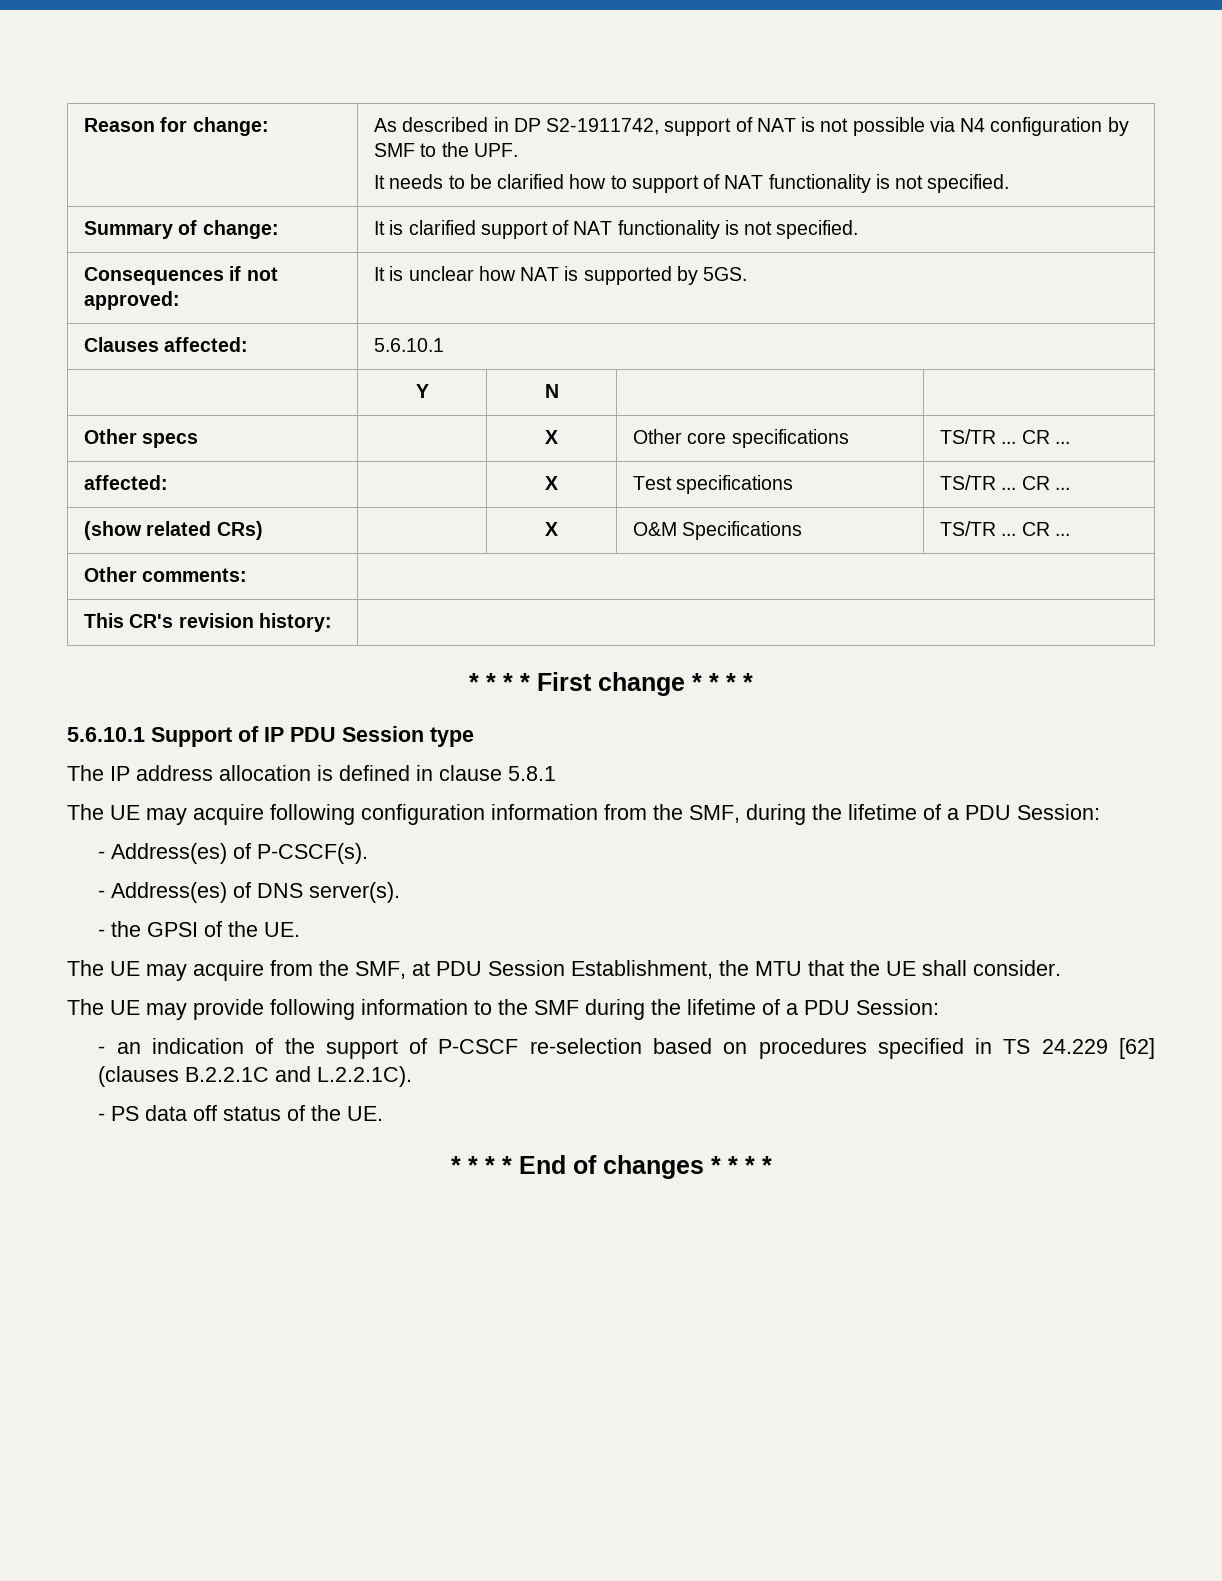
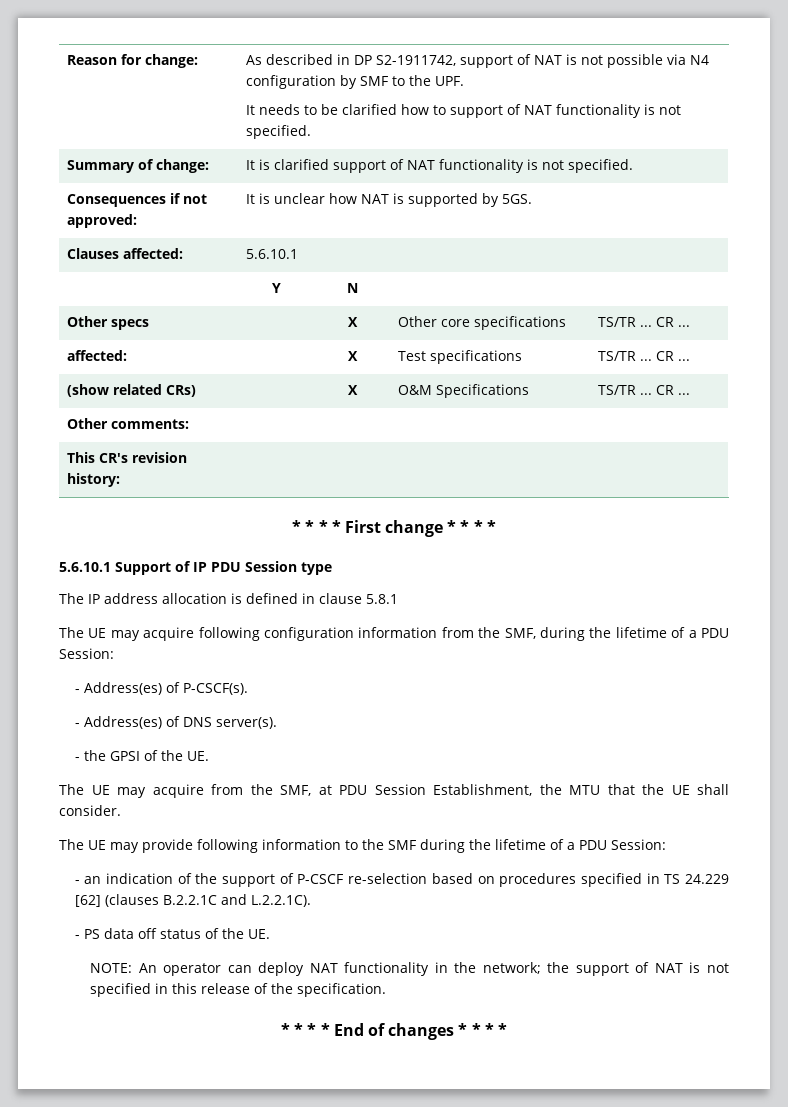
+ NOTE: An operator can deploy NAT functionality in the network; the support of NAT is not specified in this release of the specification.

